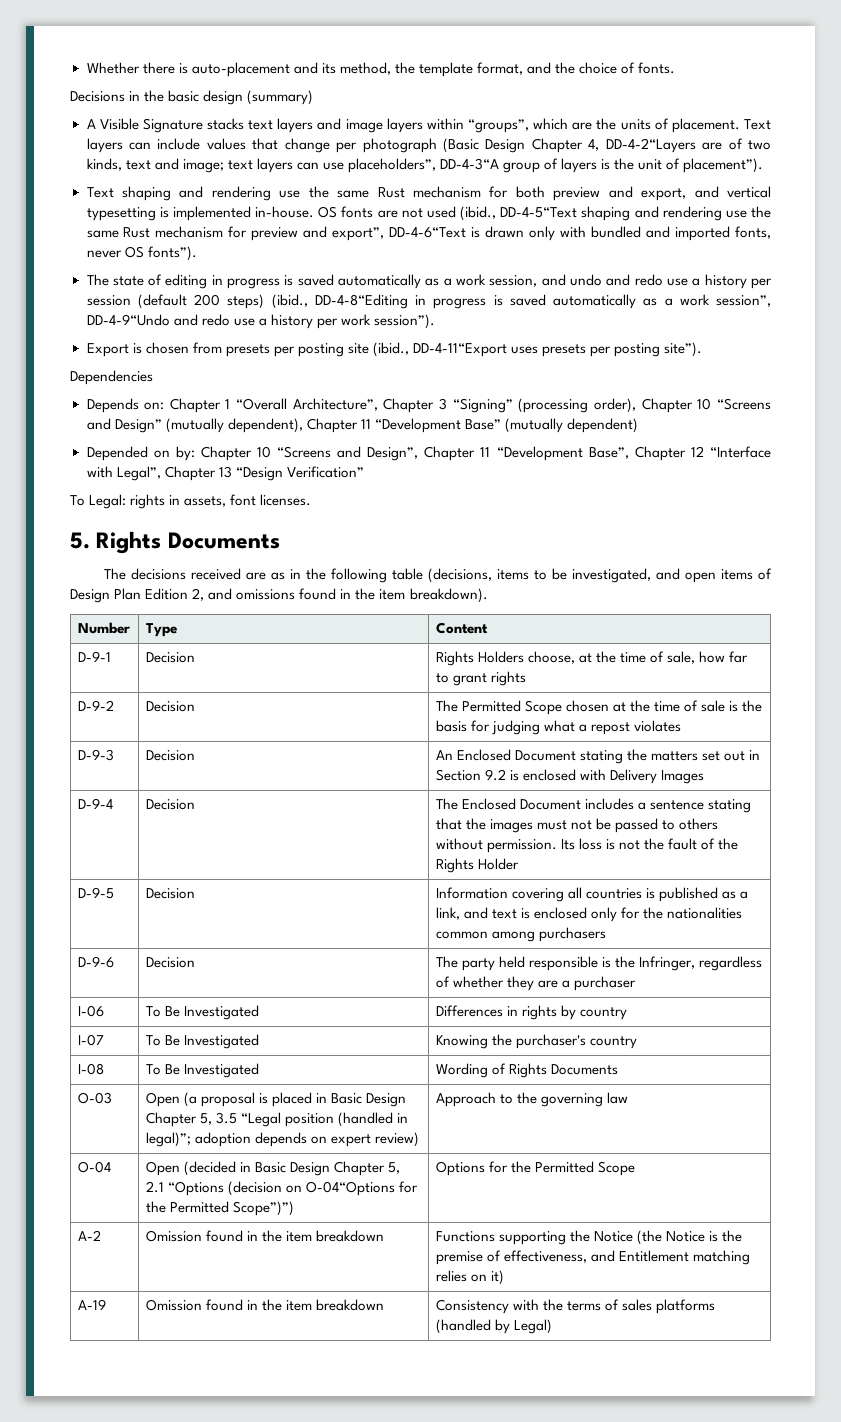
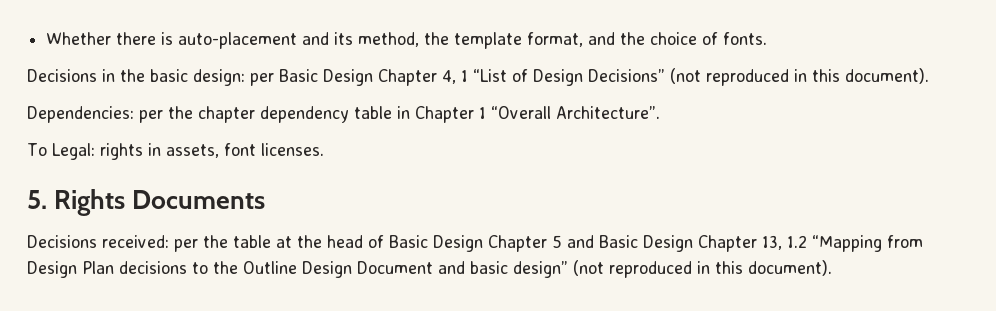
- Decisions in the basic design (summary)
- A Visible Signature stacks text layers and image layers within “groups”, which are the units of placement. Text layers can include values that change per photograph (Basic Design Chapter 4, DD-4-2“Layers are of two kinds, text and image; text layers can use placeholders”, DD-4-3“A group of layers is the unit of placement”).
- Text shaping and rendering use the same Rust mechanism for both preview and export, and vertical typesetting is implemented in-house. OS fonts are not used (ibid., DD-4-5“Text shaping and rendering use the same Rust mechanism for preview and export”, DD-4-6“Text is drawn only with bundled and imported fonts, never OS fonts”).
- The state of editing in progress is saved automatically as a work session, and undo and redo use a history per session (default 200 steps) (ibid., DD-4-8“Editing in progress is saved automatically as a work session”, DD-4-9“Undo and redo use a history per work session”).
- Export is chosen from presets per posting site (ibid., DD-4-11“Export uses presets per posting site”).
- Dependencies
- Depends on: Chapter 1 “Overall Architecture”, Chapter 3 “Signing” (processing order), Chapter 10 “Screens and Design” (mutually dependent), Chapter 11 “Development Base” (mutually dependent)
- Depended on by: Chapter 10 “Screens and Design”, Chapter 11 “Development Base”, Chapter 12 “Interface with Legal”, Chapter 13 “Design Verification”
+ Decisions in the basic design: per Basic Design Chapter 4, 1 “List of Design Decisions” (not reproduced in this document).
+ Dependencies: per the chapter dependency table in Chapter 1 “Overall Architecture”.
- The decisions received are as in the following table (decisions, items to be investigated, and open items of Design Plan Edition 2, and omissions found in the item breakdown).
- Number | Type | Content
- D-9-1 | Decision | Rights Holders choose, at the time of sale, how far to grant rights
- D-9-2 | Decision | The Permitted Scope chosen at the time of sale is the basis for judging what a repost violates
- D-9-3 | Decision | An Enclosed Document stating the matters set out in Section 9.2 is enclosed with Delivery Images
- D-9-4 | Decision | The Enclosed Document includes a sentence stating that the images must not be passed to others without permission. Its loss is not the fault of the Rights Holder
- D-9-5 | Decision | Information covering all countries is published as a link, and text is enclosed only for the nationalities common among purchasers
- D-9-6 | Decision | The party held responsible is the Infringer, regardless of whether they are a purchaser
- I-06 | To Be Investigated | Differences in rights by country
- I-07 | To Be Investigated | Knowing the purchaser's country
- I-08 | To Be Investigated | Wording of Rights Documents
- O-03 | Open (a proposal is placed in Basic Design Chapter 5, 3.5 “Legal position (handled in legal)”; adoption depends on expert review) | Approach to the governing law
- O-04 | Open (decided in Basic Design Chapter 5, 2.1 “Options (decision on O-04“Options for the Permitted Scope”)”) | Options for the Permitted Scope
- A-2 | Omission found in the item breakdown | Functions supporting the Notice (the Notice is the premise of effectiveness, and Entitlement matching relies on it)
- A-19 | Omission found in the item breakdown | Consistency with the terms of sales platforms (handled by Legal)
+ Decisions received: per the table at the head of Basic Design Chapter 5 and Basic Design Chapter 13, 1.2 “Mapping from Design Plan decisions to the Outline Design Document and basic design” (not reproduced in this document).

